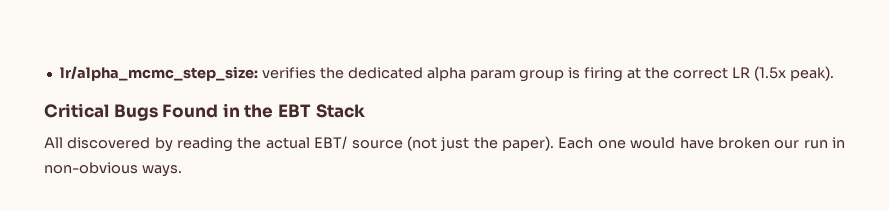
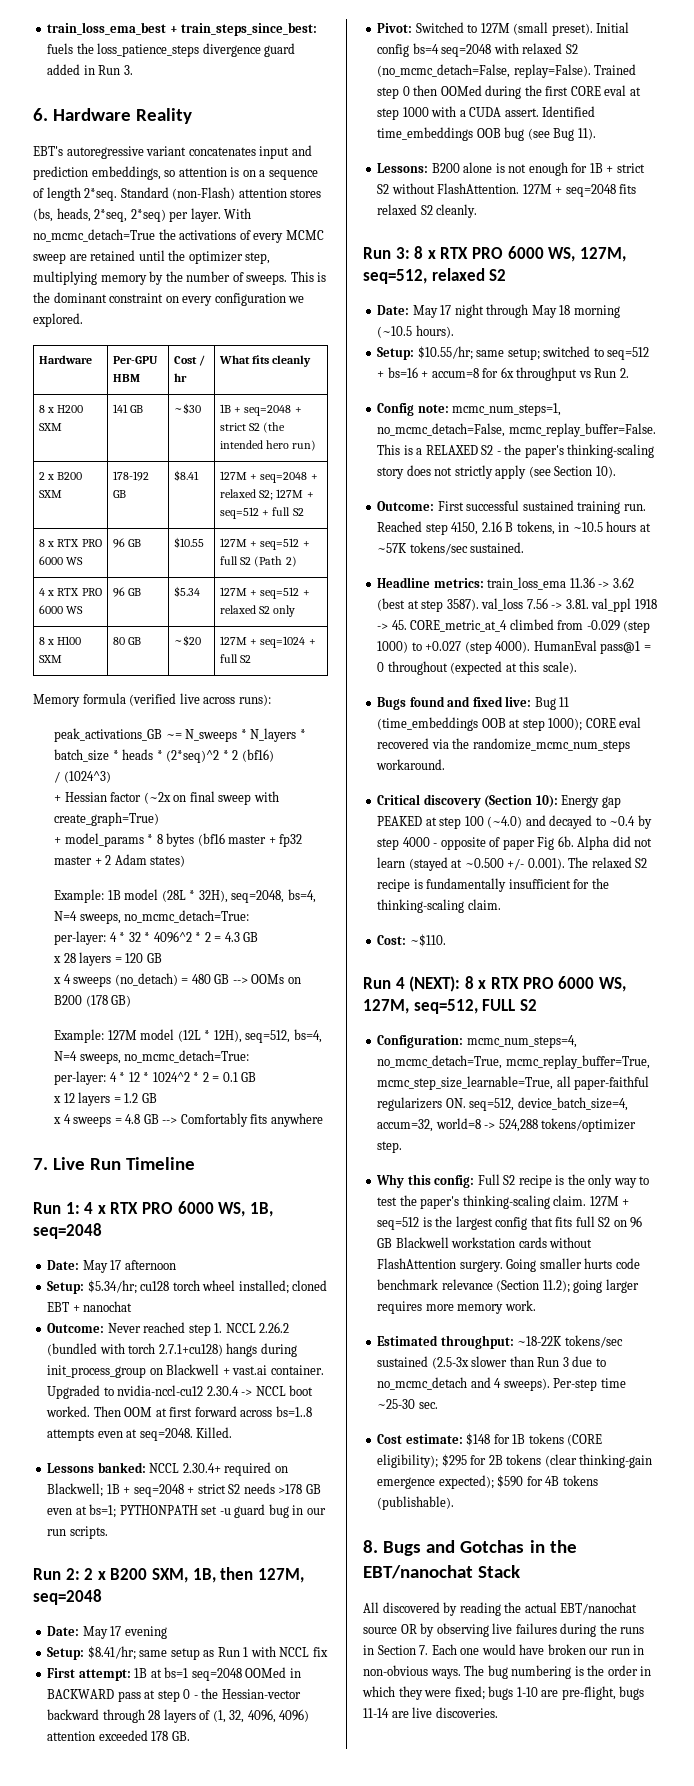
- lr/alpha_mcmc_step_size: verifies the dedicated alpha param group is firing at the correct LR (1.5x peak).
- Critical Bugs Found in the EBT Stack
+ train_loss_ema_best + train_steps_since_best: fuels the loss_patience_steps divergence guard added in Run 3.
+ 6. Hardware Reality
+ EBT's autoregressive variant concatenates input and prediction embeddings, so attention is on a sequence of length 2*seq. Standard (non-Flash) attention stores (bs, heads, 2*seq, 2*seq) per layer. With no_mcmc_detach=True the activations of every MCMC sweep are retained until the optimizer step, multiplying memory by the number of sweeps. This is the dominant constraint on every configuration we explored.
+ Hardware | Per-GPU HBM | Cost / hr | What fits cleanly
+ 8 x H200 SXM | 141 GB | ~$30 | 1B + seq=2048 + strict S2 (the intended hero run)
+ 2 x B200 SXM | 178-192 GB | $8.41 | 127M + seq=2048 + relaxed S2; 127M + seq=512 + full S2
+ 8 x RTX PRO 6000 WS | 96 GB | $10.55 | 127M + seq=512 + full S2 (Path 2)
+ 4 x RTX PRO 6000 WS | 96 GB | $5.34 | 127M + seq=512 + relaxed S2 only
+ 8 x H100 SXM | 80 GB | ~$20 | 127M + seq=1024 + full S2
+ Memory formula (verified live across runs):
+ peak_activations_GB ~= N_sweeps * N_layers * batch_size * heads * (2*seq)^2 * 2 (bf16)
+ / (1024^3)
+ + Hessian factor (~2x on final sweep with create_graph=True)
+ + model_params * 8 bytes (bf16 master + fp32 master + 2 Adam states)
+ Example: 1B model (28L * 32H), seq=2048, bs=4, N=4 sweeps, no_mcmc_detach=True:
+ per-layer: 4 * 32 * 4096^2 * 2 = 4.3 GB
+ x 28 layers = 120 GB
+ x 4 sweeps (no_detach) = 480 GB --> OOMs on B200 (178 GB)
+ Example: 127M model (12L * 12H), seq=512, bs=4, N=4 sweeps, no_mcmc_detach=True:
+ per-layer: 4 * 12 * 1024^2 * 2 = 0.1 GB
+ x 12 layers = 1.2 GB
+ x 4 sweeps = 4.8 GB --> Comfortably fits anywhere
+ 7. Live Run Timeline
+ Run 1: 4 x RTX PRO 6000 WS, 1B, seq=2048
+ Date: May 17 afternoon
+ Setup: $5.34/hr; cu128 torch wheel installed; cloned EBT + nanochat
+ Outcome: Never reached step 1. NCCL 2.26.2 (bundled with torch 2.7.1+cu128) hangs during init_process_group on Blackwell + vast.ai container. Upgraded to nvidia-nccl-cu12 2.30.4 -> NCCL boot worked. Then OOM at first forward across bs=1..8 attempts even at seq=2048. Killed.
+ Lessons banked: NCCL 2.30.4+ required on Blackwell; 1B + seq=2048 + strict S2 needs >178 GB even at bs=1; PYTHONPATH set -u guard bug in our run scripts.
+ Run 2: 2 x B200 SXM, 1B, then 127M, seq=2048
+ Date: May 17 evening
+ Setup: $8.41/hr; same setup as Run 1 with NCCL fix
+ First attempt: 1B at bs=1 seq=2048 OOMed in BACKWARD pass at step 0 - the Hessian-vector backward through 28 layers of (1, 32, 4096, 4096) attention exceeded 178 GB.
+ Pivot: Switched to 127M (small preset). Initial config bs=4 seq=2048 with relaxed S2 (no_mcmc_detach=False, replay=False). Trained step 0 then OOMed during the first CORE eval at step 1000 with a CUDA assert. Identified time_embeddings OOB bug (see Bug 11).
+ Lessons: B200 alone is not enough for 1B + strict S2 without FlashAttention. 127M + seq=2048 fits relaxed S2 cleanly.
+ Run 3: 8 x RTX PRO 6000 WS, 127M, seq=512, relaxed S2
+ Date: May 17 night through May 18 morning (~10.5 hours).
+ Setup: $10.55/hr; same setup; switched to seq=512 + bs=16 + accum=8 for 6x throughput vs Run 2.
+ Config note: mcmc_num_steps=1, no_mcmc_detach=False, mcmc_replay_buffer=False. This is a RELAXED S2 - the paper's thinking-scaling story does not strictly apply (see Section 10).
+ Outcome: First successful sustained training run. Reached step 4150, 2.16 B tokens, in ~10.5 hours at ~57K tokens/sec sustained.
+ Headline metrics: train_loss_ema 11.36 -> 3.62 (best at step 3587). val_loss 7.56 -> 3.81. val_ppl 1918 -> 45. CORE_metric_at_4 climbed from -0.029 (step 1000) to +0.027 (step 4000). HumanEval pass@1 = 0 throughout (expected at this scale).
+ Bugs found and fixed live: Bug 11 (time_embeddings OOB at step 1000); CORE eval recovered via the randomize_mcmc_num_steps workaround.
+ Critical discovery (Section 10): Energy gap PEAKED at step 100 (~4.0) and decayed to ~0.4 by step 4000 - opposite of paper Fig 6b. Alpha did not learn (stayed at ~0.500 +/- 0.001). The relaxed S2 recipe is fundamentally insufficient for the thinking-scaling claim.
+ Cost: ~$110.
+ Run 4 (NEXT): 8 x RTX PRO 6000 WS, 127M, seq=512, FULL S2
+ Configuration: mcmc_num_steps=4, no_mcmc_detach=True, mcmc_replay_buffer=True, mcmc_step_size_learnable=True, all paper-faithful regularizers ON. seq=512, device_batch_size=4, accum=32, world=8 -> 524,288 tokens/optimizer step.
+ Why this config: Full S2 recipe is the only way to test the paper's thinking-scaling claim. 127M + seq=512 is the largest config that fits full S2 on 96 GB Blackwell workstation cards without FlashAttention surgery. Going smaller hurts code benchmark relevance (Section 11.2); going larger requires more memory work.
+ Estimated throughput: ~18-22K tokens/sec sustained (2.5-3x slower than Run 3 due to no_mcmc_detach and 4 sweeps). Per-step time ~25-30 sec.
+ Cost estimate: $148 for 1B tokens (CORE eligibility); $295 for 2B tokens (clear thinking-gain emergence expected); $590 for 4B tokens (publishable).
+ 8. Bugs and Gotchas in the EBT/nanochat Stack
- All discovered by reading the actual EBT/ source (not just the paper). Each one would have broken our run in non-obvious ways.
+ All discovered by reading the actual EBT/nanochat source OR by observing live failures during the runs in Section 7. Each one would have broken our run in non-obvious ways.
+ The bug numbering is the order in which they were fixed; bugs 1-10 are pre-flight, bugs 11-14 are live discoveries.

